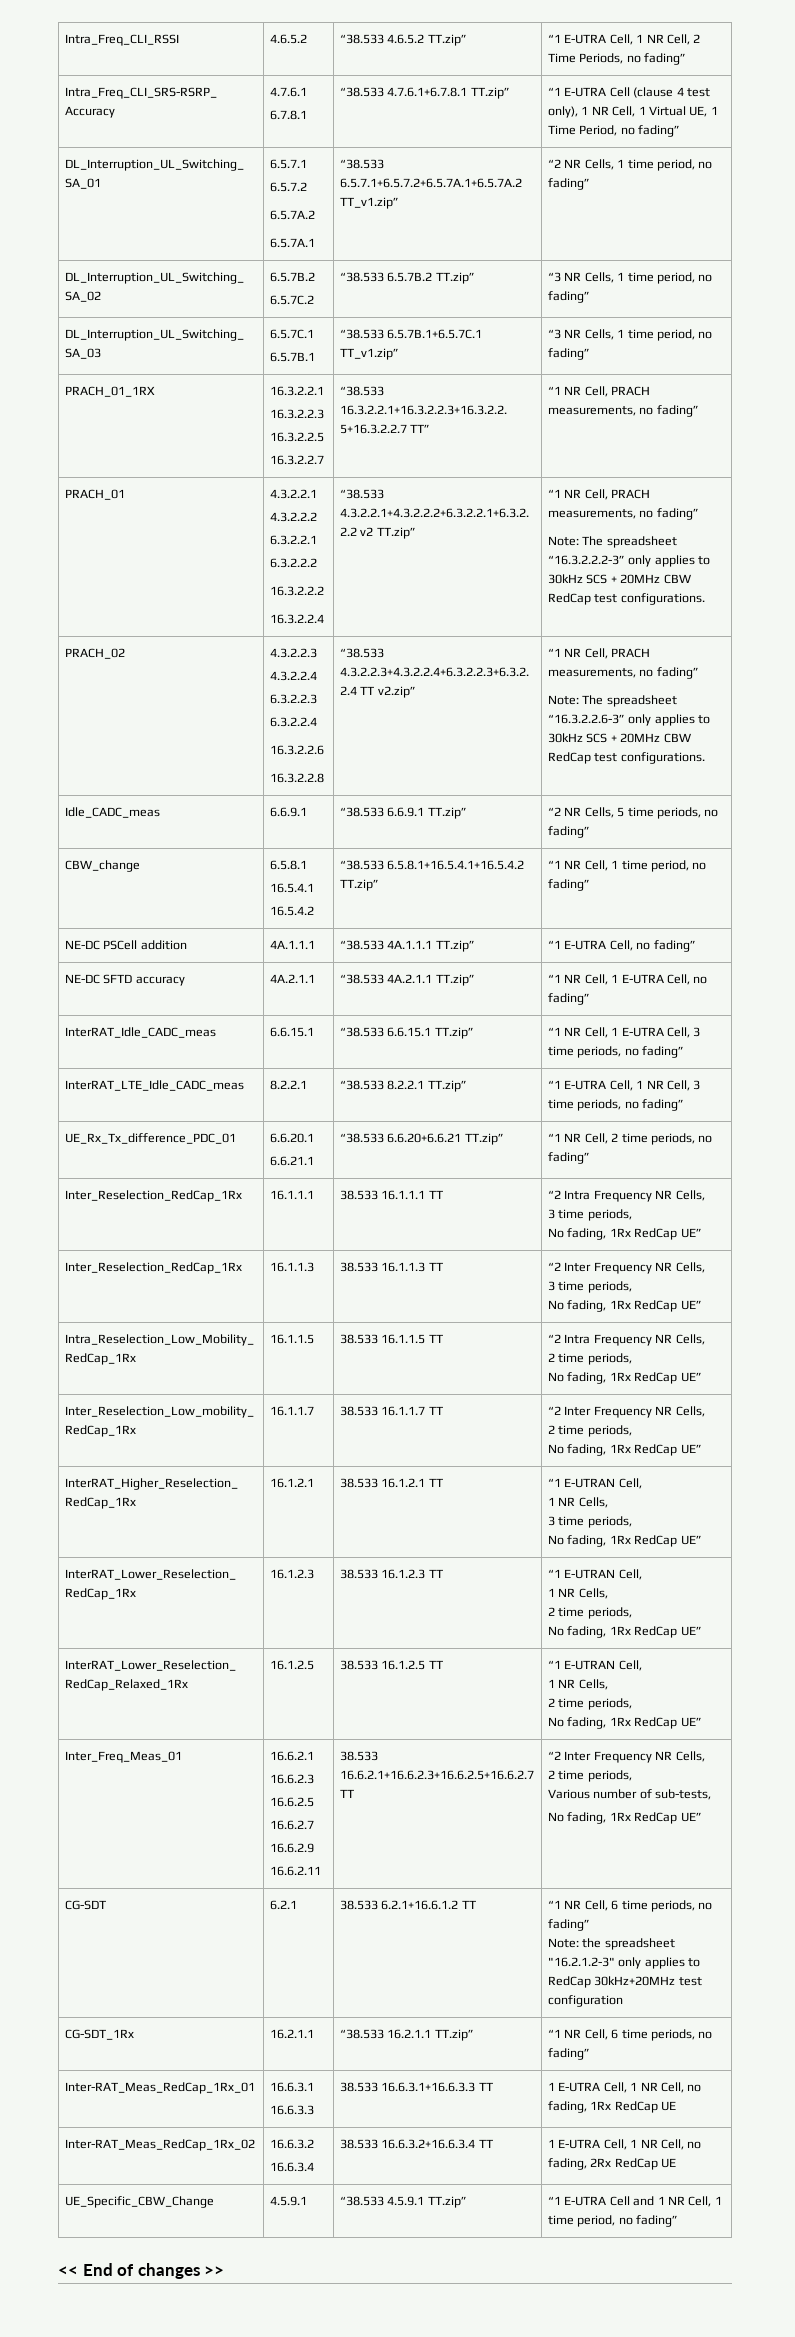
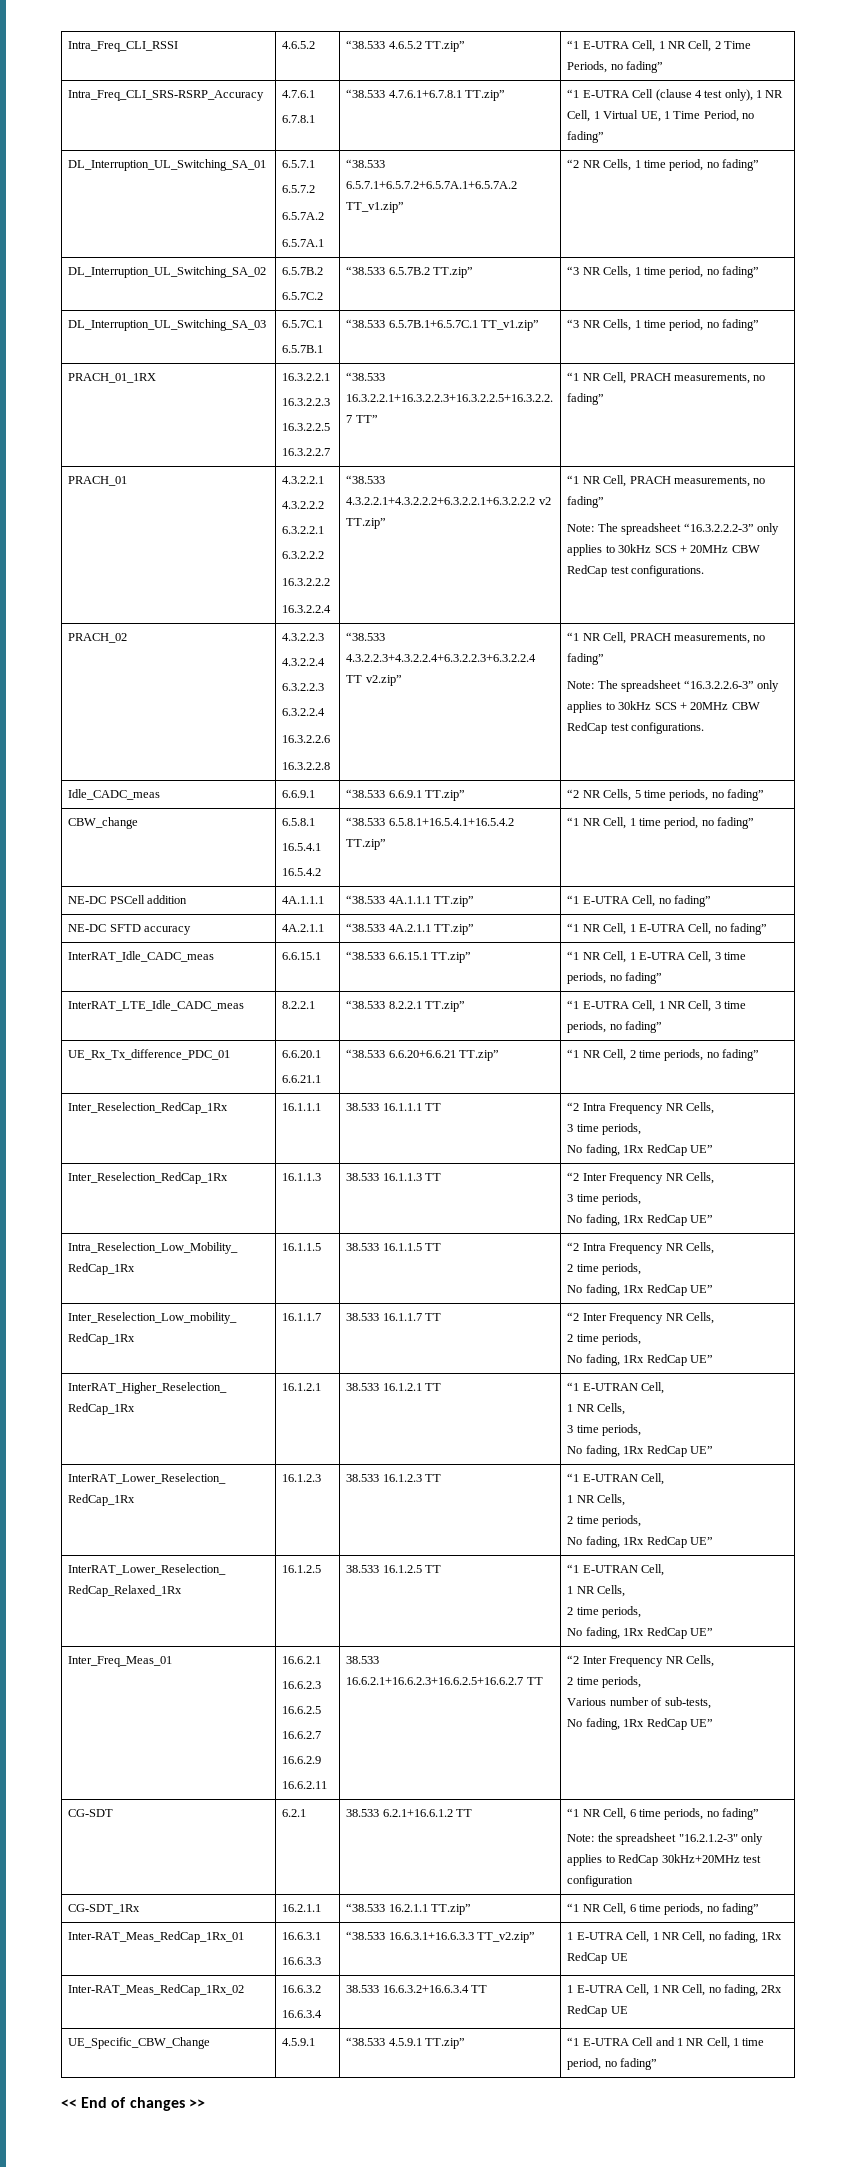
  Inter-RAT_Meas_RedCap_1Rx_01 | 16.6.3.1
- 16.6.3.3 | 38.533 16.6.3.1+16.6.3.3 TT | 1 E-UTRA Cell, 1 NR Cell, no fading, 1Rx RedCap UE
+ 16.6.3.3 | “38.533 16.6.3.1+16.6.3.3 TT_v2.zip” | 1 E-UTRA Cell, 1 NR Cell, no fading, 1Rx RedCap UE

